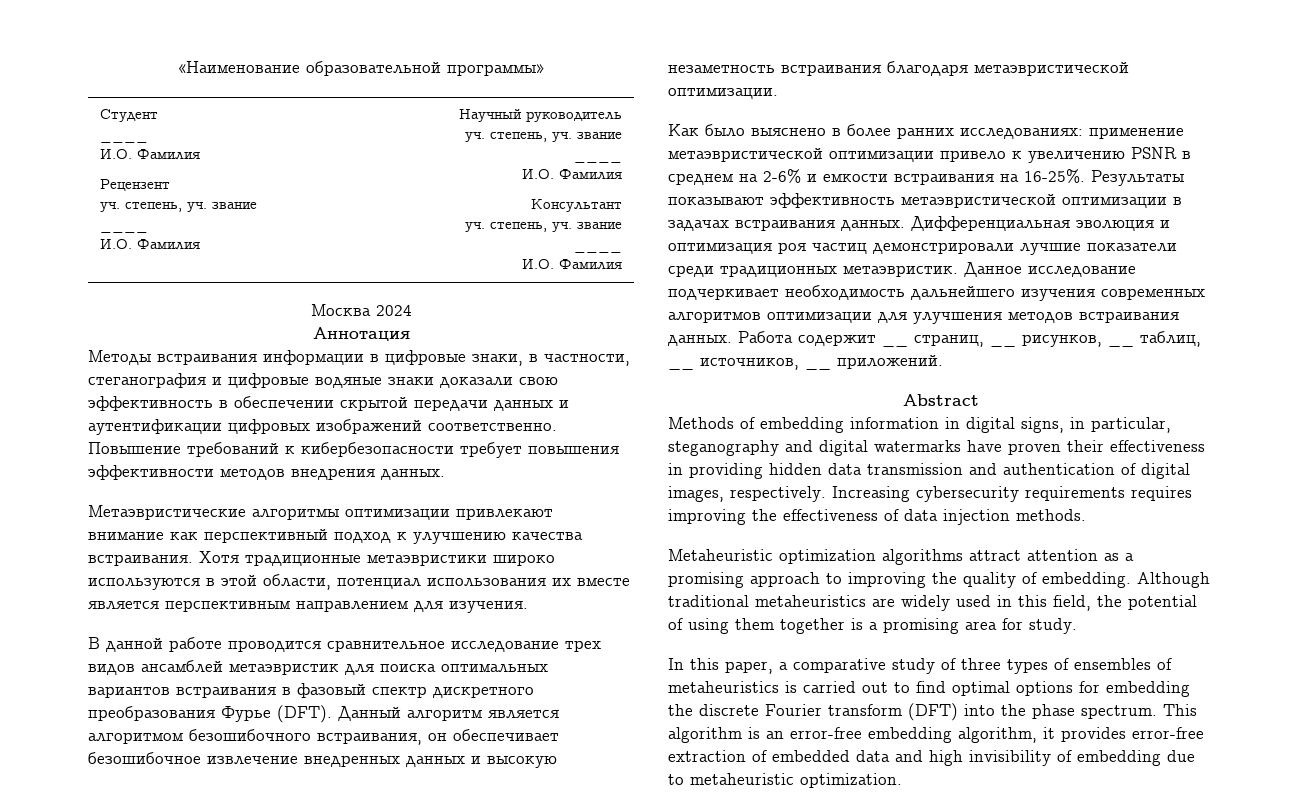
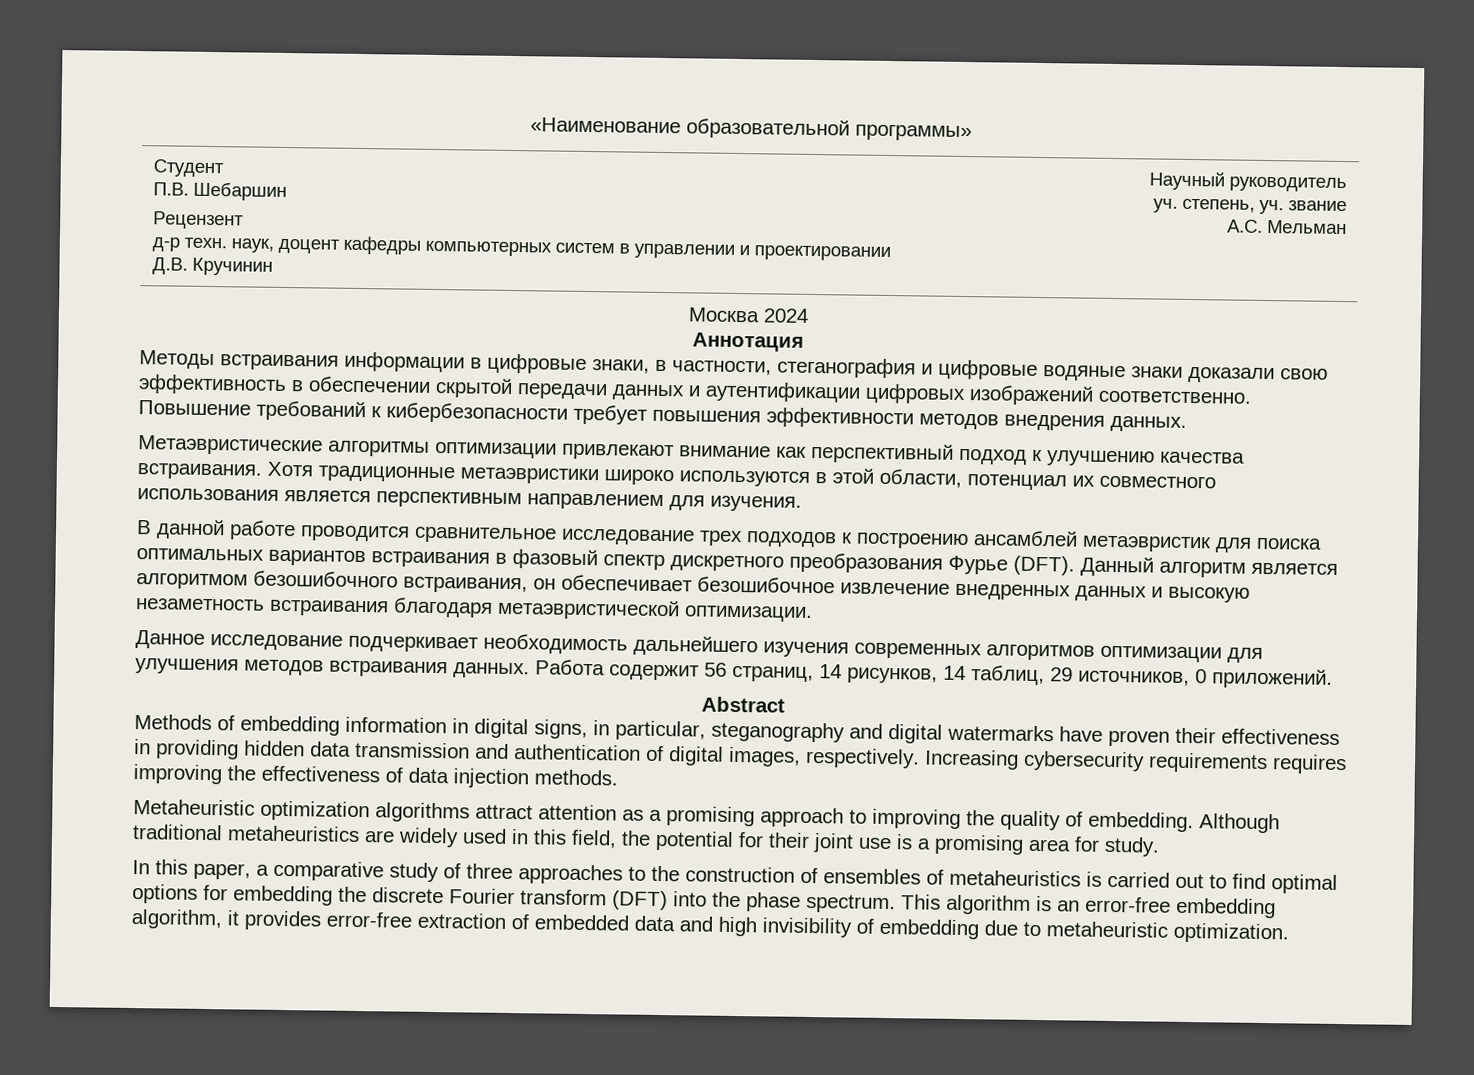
  Студент
- ____
- И.О. Фамилия
+ П.В. Шебаршин
  Рецензент
+ д-р техн. наук, доцент кафедры компьютерных систем в управлении и проектировании
+ Д.В. Кручинин | Научный руководитель
  уч. степень, уч. звание
- ____
- И.О. Фамилия | Научный руководитель
- уч. степень, уч. звание
- ____
- И.О. Фамилия
- Консультант
- уч. степень, уч. звание
- ____
- И.О. Фамилия
+ А.С. Мельман
- Хотя традиционные метаэвристики широко используются в этой области, потенциал использования их вместе является перспективным направлением для изучения.
+ Хотя традиционные метаэвристики широко используются в этой области, потенциал их совместного использования является перспективным направлением для изучения.
- В данной работе проводится сравнительное исследование трех видов ансамблей метаэвристик для поиска оптимальных вариантов встраивания в фазовый спектр дискретного преобразования Фурье (DFT).
+ В данной работе проводится сравнительное исследование трех подходов к построению ансамблей метаэвристик для поиска оптимальных вариантов встраивания в фазовый спектр дискретного преобразования Фурье (DFT).
- Как было выяснено в более ранних исследованиях: применение метаэвристической оптимизации привело к увеличению PSNR в среднем на 2-6% и емкости встраивания на 16-25%. Результаты показывают эффективность метаэвристической оптимизации в задачах встраивания данных. Дифференциальная эволюция и оптимизация роя частиц демонстрировали лучшие показатели среди традиционных метаэвристик.
- Работа содержит __ страниц, __ рисунков, __ таблиц, __ источников, __ приложений.
+ Работа содержит 56 страниц, 14 рисунков, 14 таблиц, 29 источников, 0 приложений.
- Although traditional metaheuristics are widely used in this field, the potential of using them together is a promising area for study.
+ Although traditional metaheuristics are widely used in this field, the potential for their joint use is a promising area for study.
- In this paper, a comparative study of three types of ensembles of metaheuristics is carried out to find optimal options for embedding the discrete Fourier transform (DFT) into the phase spectrum.
+ In this paper, a comparative study of three approaches to the construction of ensembles of metaheuristics is carried out to find optimal options for embedding the discrete Fourier transform (DFT) into the phase spectrum.

